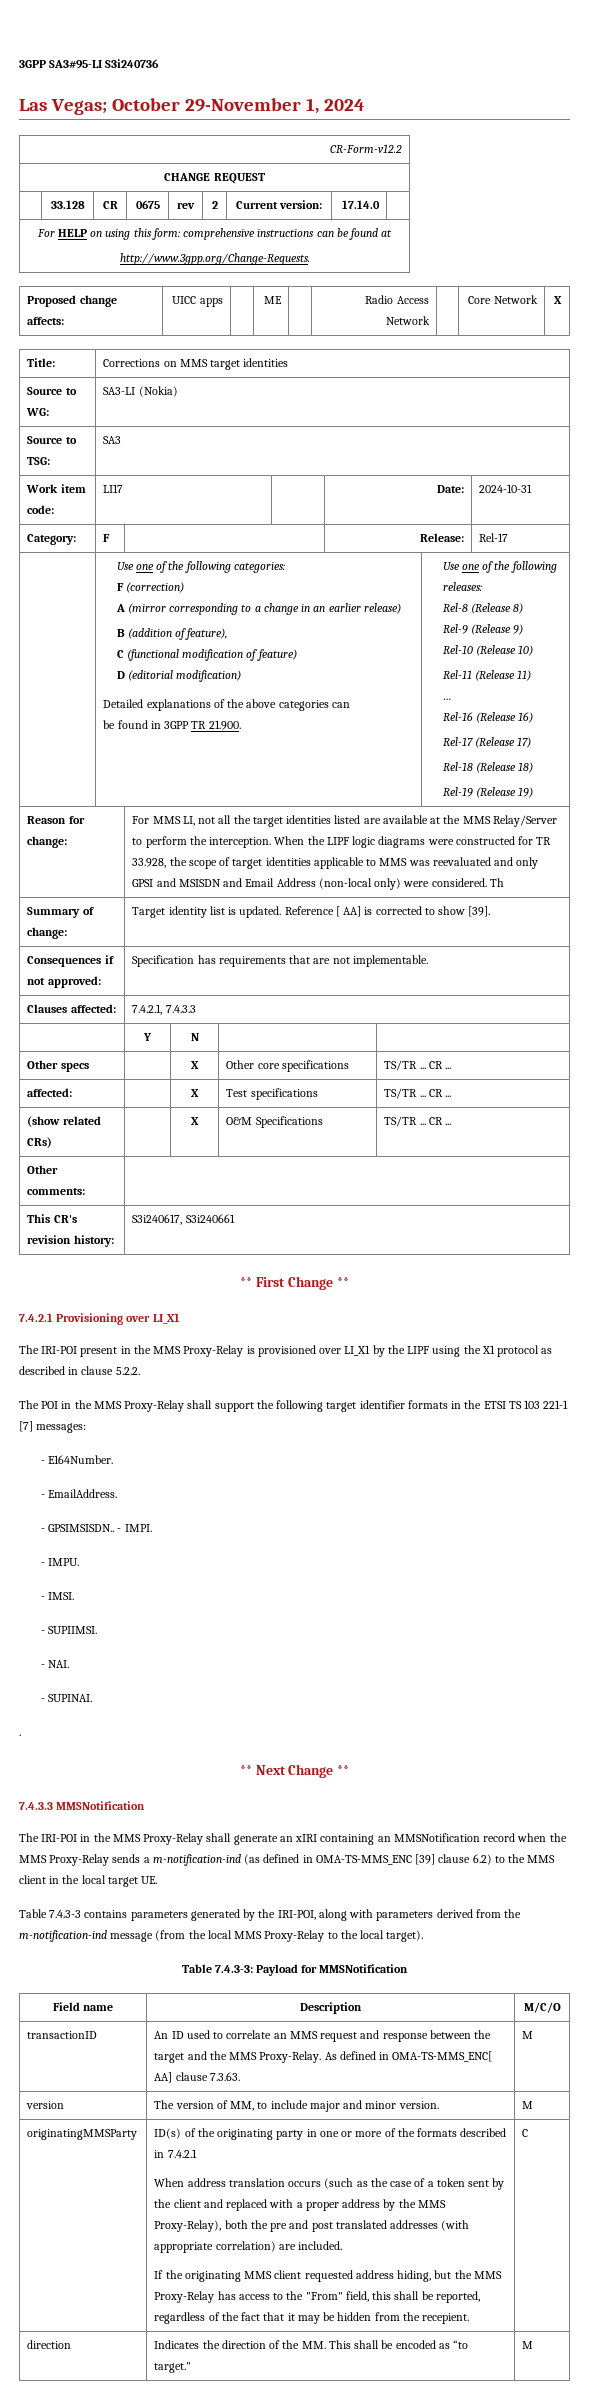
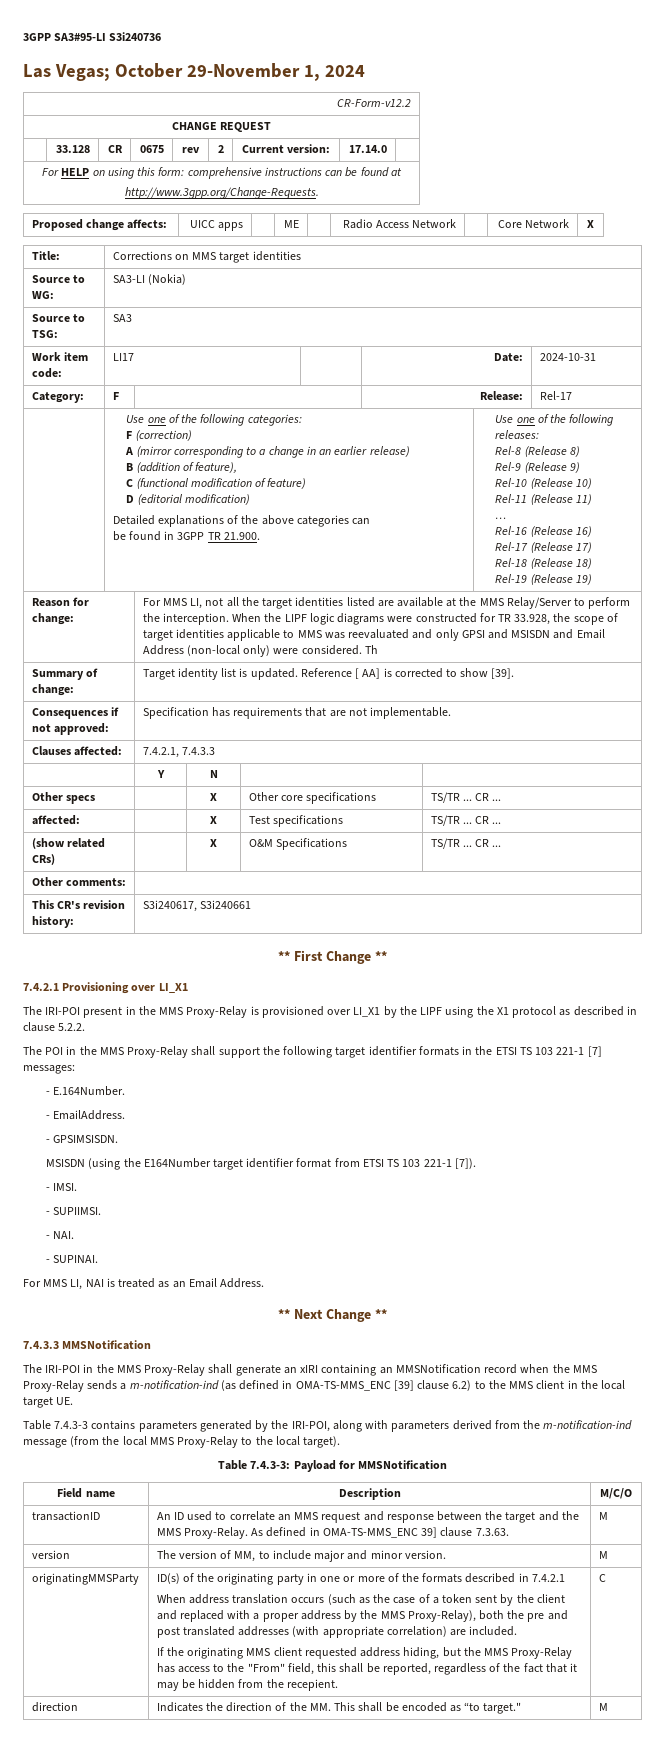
- - E164Number.
+ - E.164Number.
- - GPSIMSISDN.. - IMPI.
- - IMPU.
+ - GPSIMSISDN.
+ MSISDN (using the E164Number target identifier format from ETSI TS 103 221-1 [7]).
- .
+ For MMS LI, NAI is treated as an Email Address.
- transactionID | An ID used to correlate an MMS request and response between the target and the MMS Proxy-Relay. As defined in OMA-TS-MMS_ENC[ AA] clause 7.3.63. | M
+ transactionID | An ID used to correlate an MMS request and response between the target and the MMS Proxy-Relay. As defined in OMA-TS-MMS_ENC 39] clause 7.3.63. | M

